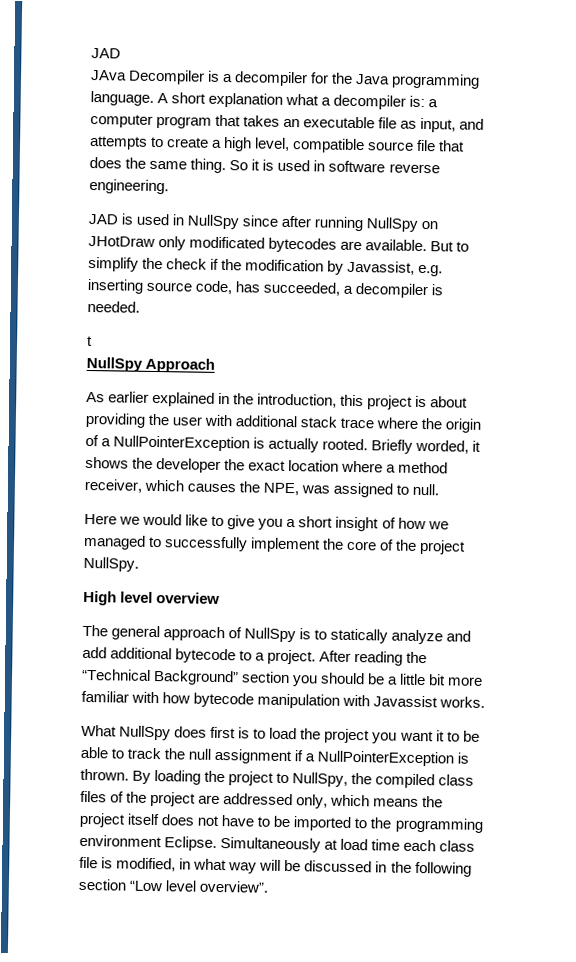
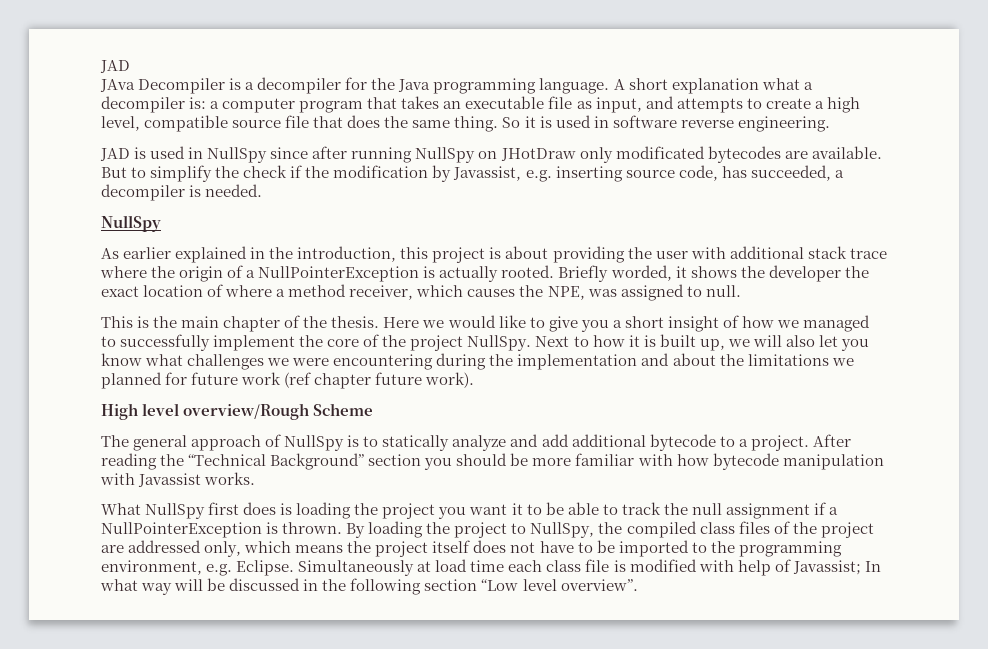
  But to simplify the check if the modification by Javassist, e.g. inserting source code, has succeeded, a decompiler is needed.
- t
- NullSpy Approach
+ NullSpy
- Briefly worded, it shows the developer the exact location where a method receiver, which causes the NPE, was assigned to null.
+ Briefly worded, it shows the developer the exact location of where a method receiver, which causes the NPE, was assigned to null.
+ This is the main chapter of the thesis.
+ Next to how it is built up, we will also let you know what challenges we were encountering during the implementation and about the limitations we planned for future work (ref chapter future work).
- High level overview
+ High level overview/Rough Scheme
- After reading the “Technical Background” section you should be a little bit more familiar with how bytecode manipulation with Javassist works.
+ After reading the “Technical Background” section you should be more familiar with how bytecode manipulation with Javassist works.
- What NullSpy does first is to load the project you want it to be able to track the null assignment if a NullPointerException is thrown.
+ What NullSpy first does is loading the project you want it to be able to track the null assignment if a NullPointerException is thrown.
- By loading the project to NullSpy, the compiled class files of the project are addressed only, which means the project itself does not have to be imported to the programming environment Eclipse.
+ By loading the project to NullSpy, the compiled class files of the project are addressed only, which means the project itself does not have to be imported to the programming environment, e.g. Eclipse.
- Simultaneously at load time each class file is modified, in what way will be discussed in the following section “Low level overview”.
+ Simultaneously at load time each class file is modified with help of Javassist; In what way will be discussed in the following section “Low level overview”.

